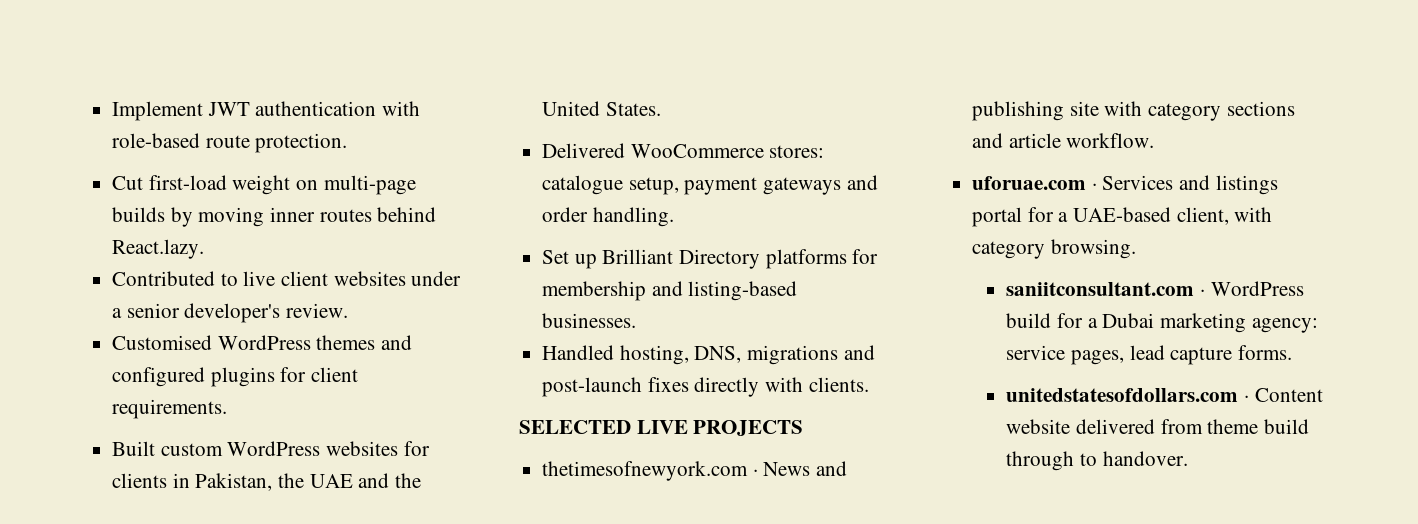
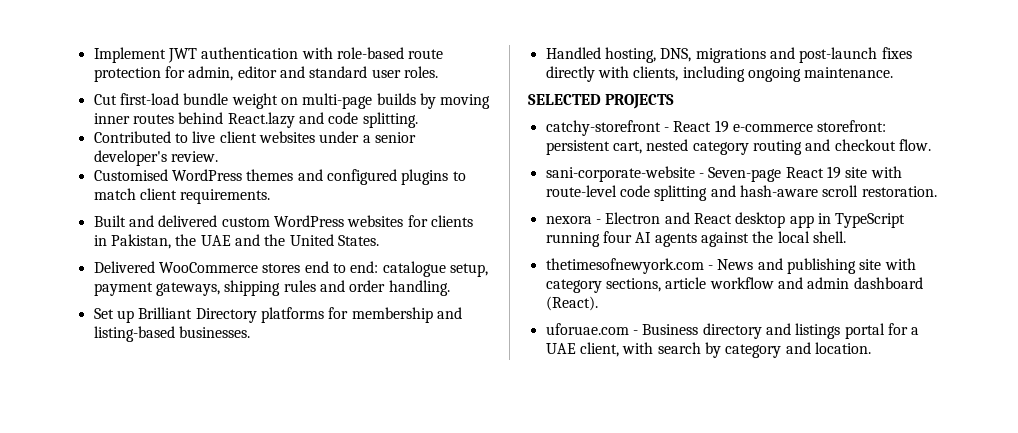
- Implement JWT authentication with role-based route protection.
+ Implement JWT authentication with role-based route protection for admin, editor and standard user roles.
- Cut first-load weight on multi-page builds by moving inner routes behind React.lazy.
+ Cut first-load bundle weight on multi-page builds by moving inner routes behind React.lazy and code splitting.
- Customised WordPress themes and configured plugins for client requirements.
+ Customised WordPress themes and configured plugins to match client requirements.
- Built custom WordPress websites for clients in Pakistan, the UAE and the United States.
+ Built and delivered custom WordPress websites for clients in Pakistan, the UAE and the United States.
- Delivered WooCommerce stores: catalogue setup, payment gateways and order handling.
+ Delivered WooCommerce stores end to end: catalogue setup, payment gateways, shipping rules and order handling.
- Handled hosting, DNS, migrations and post-launch fixes directly with clients.
+ Handled hosting, DNS, migrations and post-launch fixes directly with clients, including ongoing maintenance.
- SELECTED LIVE PROJECTS
+ SELECTED PROJECTS
+ catchy-storefront - React 19 e-commerce storefront: persistent cart, nested category routing and checkout flow.
+ sani-corporate-website - Seven-page React 19 site with route-level code splitting and hash-aware scroll restoration.
+ nexora - Electron and React desktop app in TypeScript running four AI agents against the local shell.
- thetimesofnewyork.com · News and publishing site with category sections and article workflow.
- uforuae.com · Services and listings portal for a UAE-based client, with category browsing.
- saniitconsultant.com · WordPress build for a Dubai marketing agency: service pages, lead capture forms.
- unitedstatesofdollars.com · Content website delivered from theme build through to handover.
+ thetimesofnewyork.com - News and publishing site with category sections, article workflow and admin dashboard (React).
+ uforuae.com - Business directory and listings portal for a UAE client, with search by category and location.

